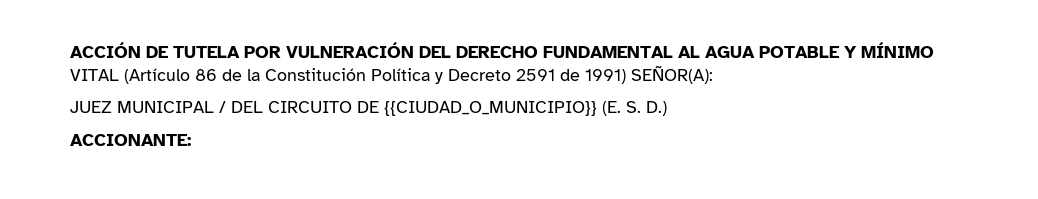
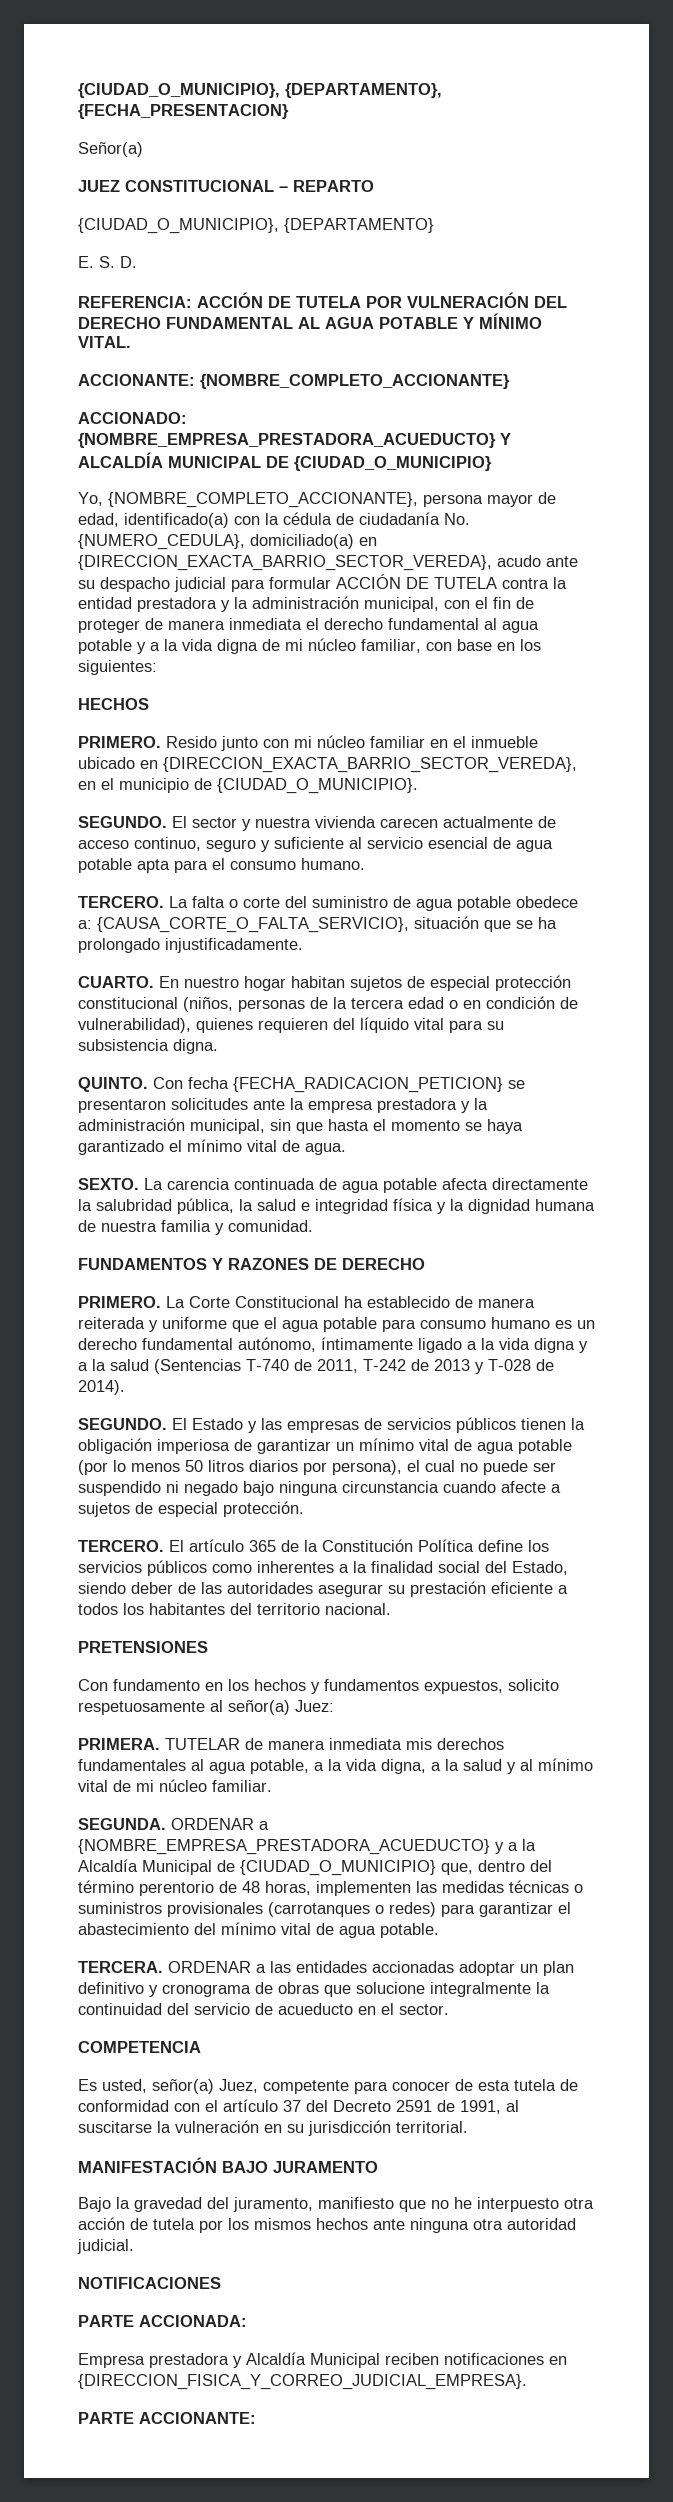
- ACCIÓN DE TUTELA POR VULNERACIÓN DEL DERECHO FUNDAMENTAL AL AGUA POTABLE Y MÍNIMO VITAL (Artículo 86 de la Constitución Política y Decreto 2591 de 1991) SEÑOR(A):
- JUEZ MUNICIPAL / DEL CIRCUITO DE {{CIUDAD_O_MUNICIPIO}} (E. S. D.)
- ACCIONANTE:
+ {CIUDAD_O_MUNICIPIO}, {DEPARTAMENTO}, {FECHA_PRESENTACION}
+ Señor(a)
+ JUEZ CONSTITUCIONAL – REPARTO
+ {CIUDAD_O_MUNICIPIO}, {DEPARTAMENTO}
+ E. S. D.
+ REFERENCIA: ACCIÓN DE TUTELA POR VULNERACIÓN DEL DERECHO FUNDAMENTAL AL AGUA POTABLE Y MÍNIMO VITAL.
+ ACCIONANTE: {NOMBRE_COMPLETO_ACCIONANTE}
+ ACCIONADO: {NOMBRE_EMPRESA_PRESTADORA_ACUEDUCTO} Y ALCALDÍA MUNICIPAL DE {CIUDAD_O_MUNICIPIO}
+ Yo, {NOMBRE_COMPLETO_ACCIONANTE}, persona mayor de edad, identificado(a) con la cédula de ciudadanía No. {NUMERO_CEDULA}, domiciliado(a) en {DIRECCION_EXACTA_BARRIO_SECTOR_VEREDA}, acudo ante su despacho judicial para formular ACCIÓN DE TUTELA contra la entidad prestadora y la administración municipal, con el fin de proteger de manera inmediata el derecho fundamental al agua potable y a la vida digna de mi núcleo familiar, con base en los siguientes:
+ HECHOS
+ PRIMERO. Resido junto con mi núcleo familiar en el inmueble ubicado en {DIRECCION_EXACTA_BARRIO_SECTOR_VEREDA}, en el municipio de {CIUDAD_O_MUNICIPIO}.
+ SEGUNDO. El sector y nuestra vivienda carecen actualmente de acceso continuo, seguro y suficiente al servicio esencial de agua potable apta para el consumo humano.
+ TERCERO. La falta o corte del suministro de agua potable obedece a: {CAUSA_CORTE_O_FALTA_SERVICIO}, situación que se ha prolongado injustificadamente.
+ CUARTO. En nuestro hogar habitan sujetos de especial protección constitucional (niños, personas de la tercera edad o en condición de vulnerabilidad), quienes requieren del líquido vital para su subsistencia digna.
+ QUINTO. Con fecha {FECHA_RADICACION_PETICION} se presentaron solicitudes ante la empresa prestadora y la administración municipal, sin que hasta el momento se haya garantizado el mínimo vital de agua.
+ SEXTO. La carencia continuada de agua potable afecta directamente la salubridad pública, la salud e integridad física y la dignidad humana de nuestra familia y comunidad.
+ FUNDAMENTOS Y RAZONES DE DERECHO
+ PRIMERO. La Corte Constitucional ha establecido de manera reiterada y uniforme que el agua potable para consumo humano es un derecho fundamental autónomo, íntimamente ligado a la vida digna y a la salud (Sentencias T-740 de 2011, T-242 de 2013 y T-028 de 2014).
+ SEGUNDO. El Estado y las empresas de servicios públicos tienen la obligación imperiosa de garantizar un mínimo vital de agua potable (por lo menos 50 litros diarios por persona), el cual no puede ser suspendido ni negado bajo ninguna circunstancia cuando afecte a sujetos de especial protección.
+ TERCERO. El artículo 365 de la Constitución Política define los servicios públicos como inherentes a la finalidad social del Estado, siendo deber de las autoridades asegurar su prestación eficiente a todos los habitantes del territorio nacional.
+ PRETENSIONES
+ Con fundamento en los hechos y fundamentos expuestos, solicito respetuosamente al señor(a) Juez:
+ PRIMERA. TUTELAR de manera inmediata mis derechos fundamentales al agua potable, a la vida digna, a la salud y al mínimo vital de mi núcleo familiar.
+ SEGUNDA. ORDENAR a {NOMBRE_EMPRESA_PRESTADORA_ACUEDUCTO} y a la Alcaldía Municipal de {CIUDAD_O_MUNICIPIO} que, dentro del término perentorio de 48 horas, implementen las medidas técnicas o suministros provisionales (carrotanques o redes) para garantizar el abastecimiento del mínimo vital de agua potable.
+ TERCERA. ORDENAR a las entidades accionadas adoptar un plan definitivo y cronograma de obras que solucione integralmente la continuidad del servicio de acueducto en el sector.
+ COMPETENCIA
+ Es usted, señor(a) Juez, competente para conocer de esta tutela de conformidad con el artículo 37 del Decreto 2591 de 1991, al suscitarse la vulneración en su jurisdicción territorial.
+ MANIFESTACIÓN BAJO JURAMENTO
+ Bajo la gravedad del juramento, manifiesto que no he interpuesto otra acción de tutela por los mismos hechos ante ninguna otra autoridad judicial.
+ NOTIFICACIONES
+ PARTE ACCIONADA:
+ Empresa prestadora y Alcaldía Municipal reciben notificaciones en {DIRECCION_FISICA_Y_CORREO_JUDICIAL_EMPRESA}.
+ PARTE ACCIONANTE:

